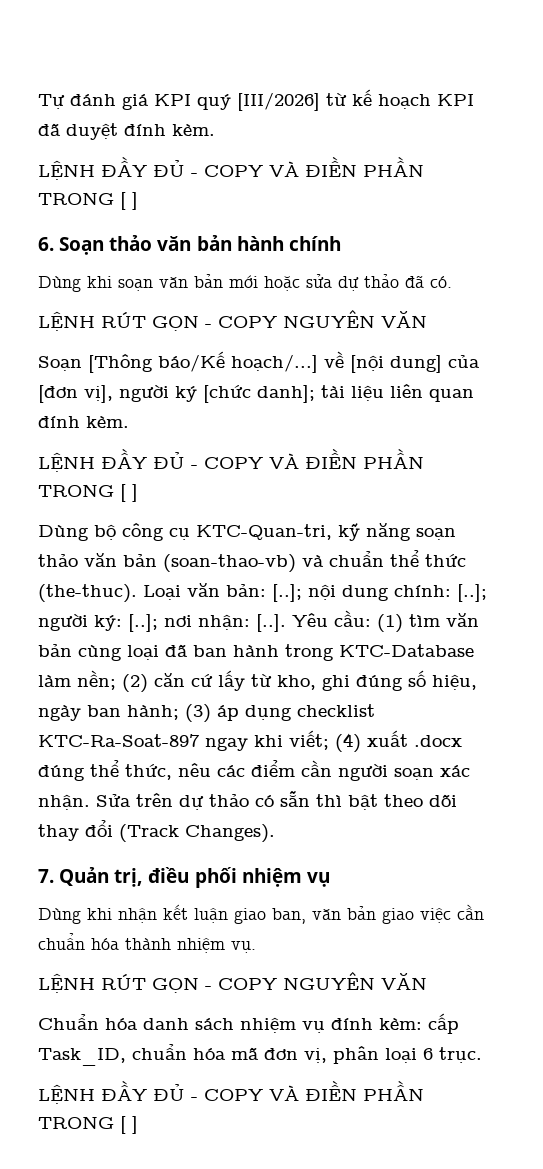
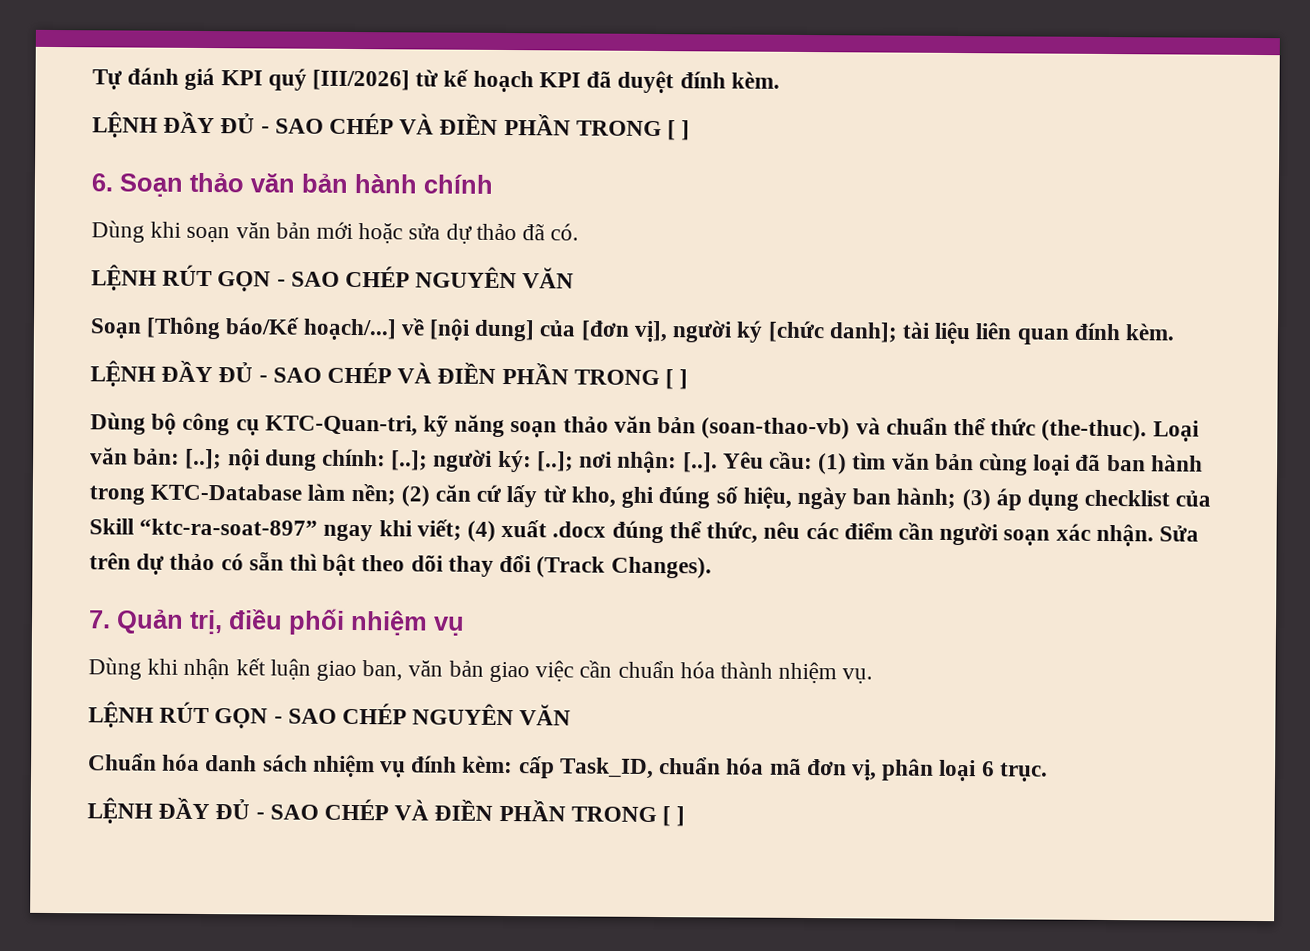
  Tự đánh giá KPI quý [III/2026] từ kế hoạch KPI đã duyệt đính kèm.
- LỆNH ĐẦY ĐỦ - COPY VÀ ĐIỀN PHẦN TRONG [ ]
+ LỆNH ĐẦY ĐỦ - SAO CHÉP VÀ ĐIỀN PHẦN TRONG [ ]
  Dùng khi soạn văn bản mới hoặc sửa dự thảo đã có.
- LỆNH RÚT GỌN - COPY NGUYÊN VĂN
+ LỆNH RÚT GỌN - SAO CHÉP NGUYÊN VĂN
  Soạn [Thông báo/Kế hoạch/...] về [nội dung] của [đơn vị], người ký [chức danh]; tài liệu liên quan đính kèm.
- LỆNH ĐẦY ĐỦ - COPY VÀ ĐIỀN PHẦN TRONG [ ]
+ LỆNH ĐẦY ĐỦ - SAO CHÉP VÀ ĐIỀN PHẦN TRONG [ ]
- (3) áp dụng checklist KTC-Ra-Soat-897 ngay khi viết;
+ (3) áp dụng checklist của Skill “ktc-ra-soat-897” ngay khi viết;
  Dùng khi nhận kết luận giao ban, văn bản giao việc cần chuẩn hóa thành nhiệm vụ.
- LỆNH RÚT GỌN - COPY NGUYÊN VĂN
+ LỆNH RÚT GỌN - SAO CHÉP NGUYÊN VĂN
  Chuẩn hóa danh sách nhiệm vụ đính kèm: cấp Task_ID, chuẩn hóa mã đơn vị, phân loại 6 trục.
- LỆNH ĐẦY ĐỦ - COPY VÀ ĐIỀN PHẦN TRONG [ ]
+ LỆNH ĐẦY ĐỦ - SAO CHÉP VÀ ĐIỀN PHẦN TRONG [ ]

